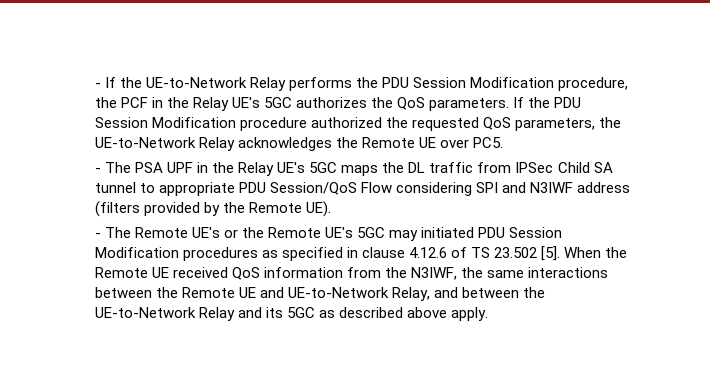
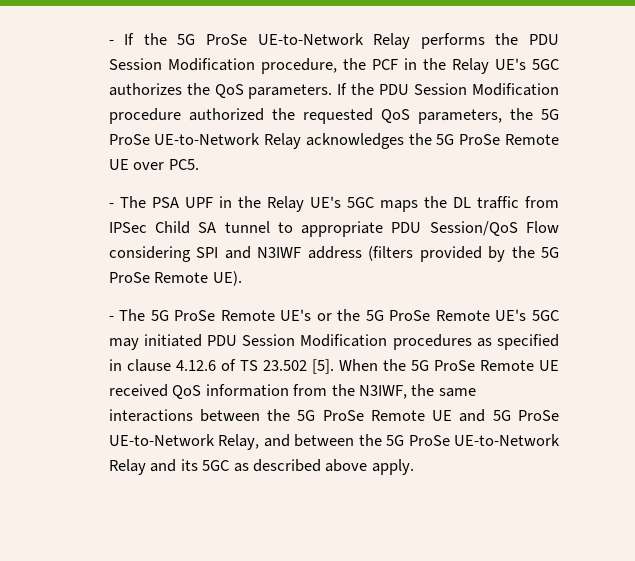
- - If the UE-to-Network Relay performs the PDU Session Modification procedure, the PCF in the Relay UE's 5GC authorizes the QoS parameters.
+ - If the 5G ProSe UE-to-Network Relay performs the PDU Session Modification procedure, the PCF in the Relay UE's 5GC authorizes the QoS parameters.
- If the PDU Session Modification procedure authorized the requested QoS parameters, the UE-to-Network Relay acknowledges the Remote UE over PC5.
+ If the PDU Session Modification procedure authorized the requested QoS parameters, the 5G ProSe UE-to-Network Relay acknowledges the 5G ProSe Remote UE over PC5.
- - The PSA UPF in the Relay UE's 5GC maps the DL traffic from IPSec Child SA tunnel to appropriate PDU Session/QoS Flow considering SPI and N3IWF address (filters provided by the Remote UE).
+ - The PSA UPF in the Relay UE's 5GC maps the DL traffic from IPSec Child SA tunnel to appropriate PDU Session/QoS Flow considering SPI and N3IWF address (filters provided by the 5G ProSe Remote UE).
- - The Remote UE's or the Remote UE's 5GC may initiated PDU Session Modification procedures as specified in clause 4.12.6 of TS 23.502 [5].
+ - The 5G ProSe Remote UE's or the 5G ProSe Remote UE's 5GC may initiated PDU Session Modification procedures as specified in clause 4.12.6 of TS 23.502 [5].
- When the Remote UE received QoS information from the N3IWF, the same interactions between the Remote UE and UE-to-Network Relay, and between the UE-to-Network Relay and its 5GC as described above apply.
+ When the 5G ProSe Remote UE received QoS information from the N3IWF, the same interactions between the 5G ProSe Remote UE and 5G ProSe UE-to-Network Relay, and between the 5G ProSe UE-to-Network Relay and its 5GC as described above apply.

